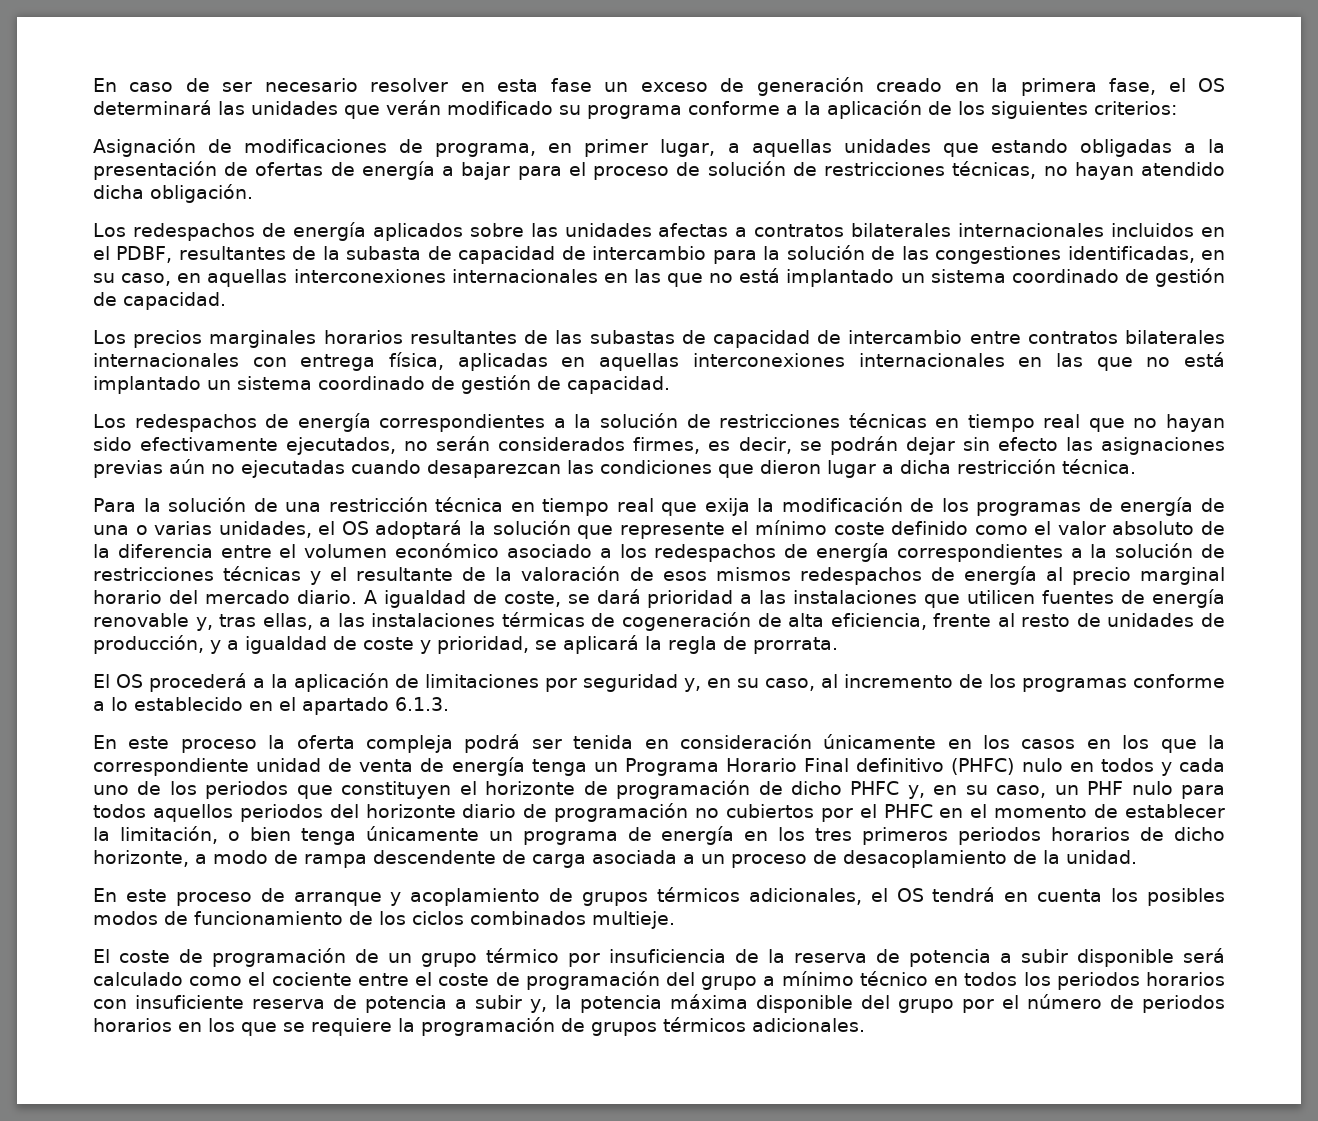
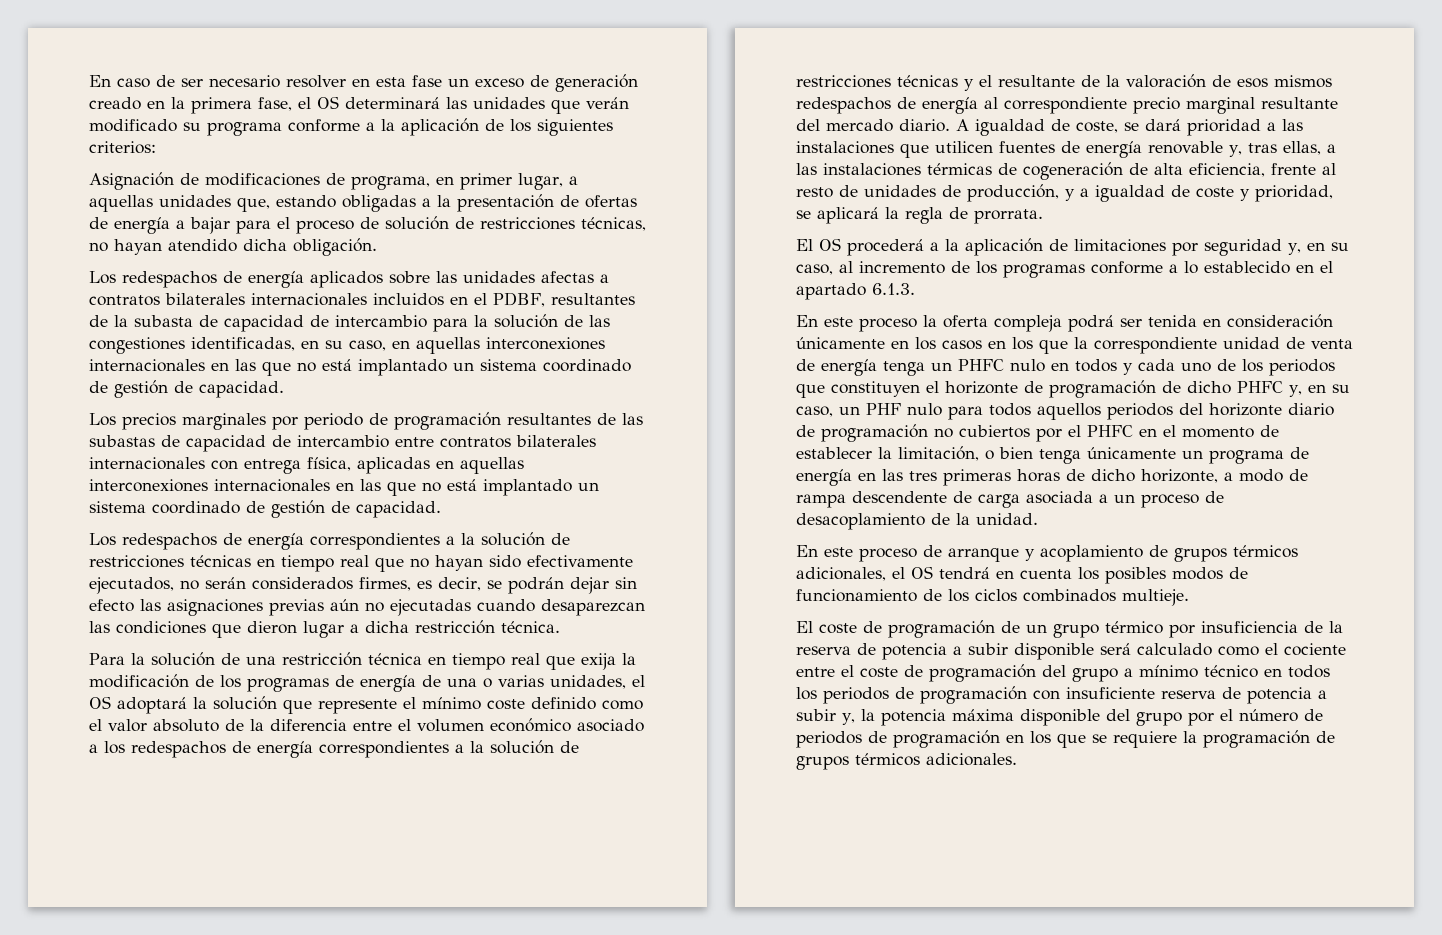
- Asignación de modificaciones de programa, en primer lugar, a aquellas unidades que estando obligadas a la presentación de ofertas de energía a bajar para el proceso de solución de restricciones técnicas, no hayan atendido dicha obligación.
+ Asignación de modificaciones de programa, en primer lugar, a aquellas unidades que, estando obligadas a la presentación de ofertas de energía a bajar para el proceso de solución de restricciones técnicas, no hayan atendido dicha obligación.
- Los precios marginales horarios resultantes de las subastas de capacidad de intercambio entre contratos bilaterales internacionales con entrega física, aplicadas en aquellas interconexiones internacionales en las que no está implantado un sistema coordinado de gestión de capacidad.
+ Los precios marginales por periodo de programación resultantes de las subastas de capacidad de intercambio entre contratos bilaterales internacionales con entrega física, aplicadas en aquellas interconexiones internacionales en las que no está implantado un sistema coordinado de gestión de capacidad.
- Para la solución de una restricción técnica en tiempo real que exija la modificación de los programas de energía de una o varias unidades, el OS adoptará la solución que represente el mínimo coste definido como el valor absoluto de la diferencia entre el volumen económico asociado a los redespachos de energía correspondientes a la solución de restricciones técnicas y el resultante de la valoración de esos mismos redespachos de energía al precio marginal horario del mercado diario.
+ Para la solución de una restricción técnica en tiempo real que exija la modificación de los programas de energía de una o varias unidades, el OS adoptará la solución que represente el mínimo coste definido como el valor absoluto de la diferencia entre el volumen económico asociado a los redespachos de energía correspondientes a la solución de restricciones técnicas y el resultante de la valoración de esos mismos redespachos de energía al correspondiente precio marginal resultante del mercado diario.
- En este proceso la oferta compleja podrá ser tenida en consideración únicamente en los casos en los que la correspondiente unidad de venta de energía tenga un Programa Horario Final definitivo (PHFC) nulo en todos y cada uno de los periodos que constituyen el horizonte de programación de dicho PHFC y, en su caso, un PHF nulo para todos aquellos periodos del horizonte diario de programación no cubiertos por el PHFC en el momento de establecer la limitación, o bien tenga únicamente un programa de energía en los tres primeros periodos horarios de dicho horizonte, a modo de rampa descendente de carga asociada a un proceso de desacoplamiento de la unidad.
+ En este proceso la oferta compleja podrá ser tenida en consideración únicamente en los casos en los que la correspondiente unidad de venta de energía tenga un PHFC nulo en todos y cada uno de los periodos que constituyen el horizonte de programación de dicho PHFC y, en su caso, un PHF nulo para todos aquellos periodos del horizonte diario de programación no cubiertos por el PHFC en el momento de establecer la limitación, o bien tenga únicamente un programa de energía en las tres primeras horas de dicho horizonte, a modo de rampa descendente de carga asociada a un proceso de desacoplamiento de la unidad.
- El coste de programación de un grupo térmico por insuficiencia de la reserva de potencia a subir disponible será calculado como el cociente entre el coste de programación del grupo a mínimo técnico en todos los periodos horarios con insuficiente reserva de potencia a subir y, la potencia máxima disponible del grupo por el número de periodos horarios en los que se requiere la programación de grupos térmicos adicionales.
+ El coste de programación de un grupo térmico por insuficiencia de la reserva de potencia a subir disponible será calculado como el cociente entre el coste de programación del grupo a mínimo técnico en todos los periodos de programación con insuficiente reserva de potencia a subir y, la potencia máxima disponible del grupo por el número de periodos de programación en los que se requiere la programación de grupos térmicos adicionales.

